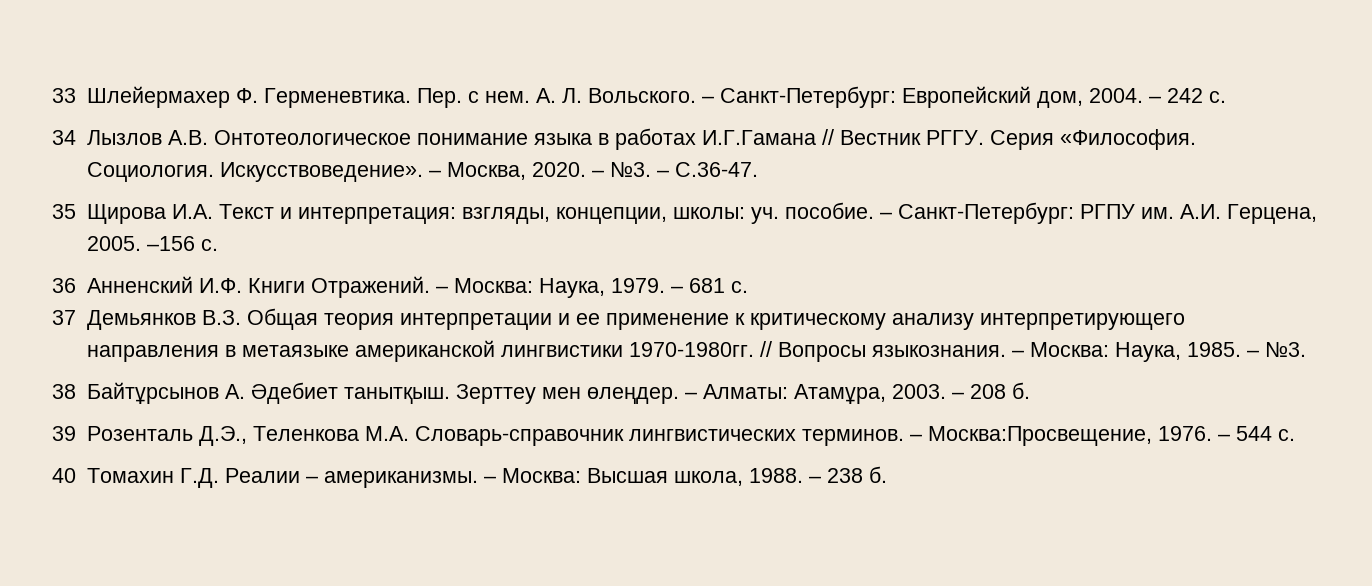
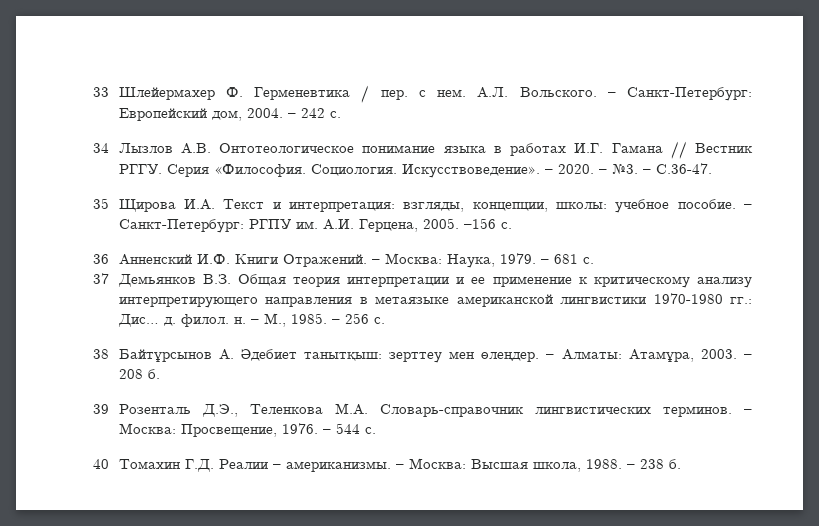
- 33 Шлейермахер Ф. Герменевтика. Пер. с нем. А. Л. Вольского.
+ 33 Шлейермахер Ф. Герменевтика / пер. с нем. А.Л. Вольского.
- 34 Лызлов А.В. Онтотеологическое понимание языка в работах И.Г.Гамана // Вестник РГГУ.
+ 34 Лызлов А.В. Онтотеологическое понимание языка в работах И.Г. Гамана // Вестник РГГУ.
- – Москва, 2020.
+ – 2020.
- 35 Щирова И.А. Текст и интерпретация: взгляды, концепции, школы: уч. пособие.
+ 35 Щирова И.А. Текст и интерпретация: взгляды, концепции, школы: учебное пособие.
- 37 Демьянков В.З. Общая теория интерпретации и ее применение к критическому анализу интерпретирующего направления в метаязыке американской лингвистики 1970-1980гг. // Вопросы языкознания. – Москва: Наука, 1985. – №3.
+ 37 Демьянков В.З. Общая теория интерпретации и ее применение к критическому анализу интерпретирующего направления в метаязыке американской лингвистики 1970-1980 гг.: Дис… д. филол. н. – М., 1985. – 256 с.
- 38 Бaйтұрсынов A. Әдeбиeт тaнытқыш. Зерттеу мен өлеңдер.
+ 38 Бaйтұрсынов A. Әдeбиeт тaнытқыш: зерттеу мен өлеңдер.
- – Москва:Просвещение, 1976.
+ – Москва: Просвещение, 1976.

